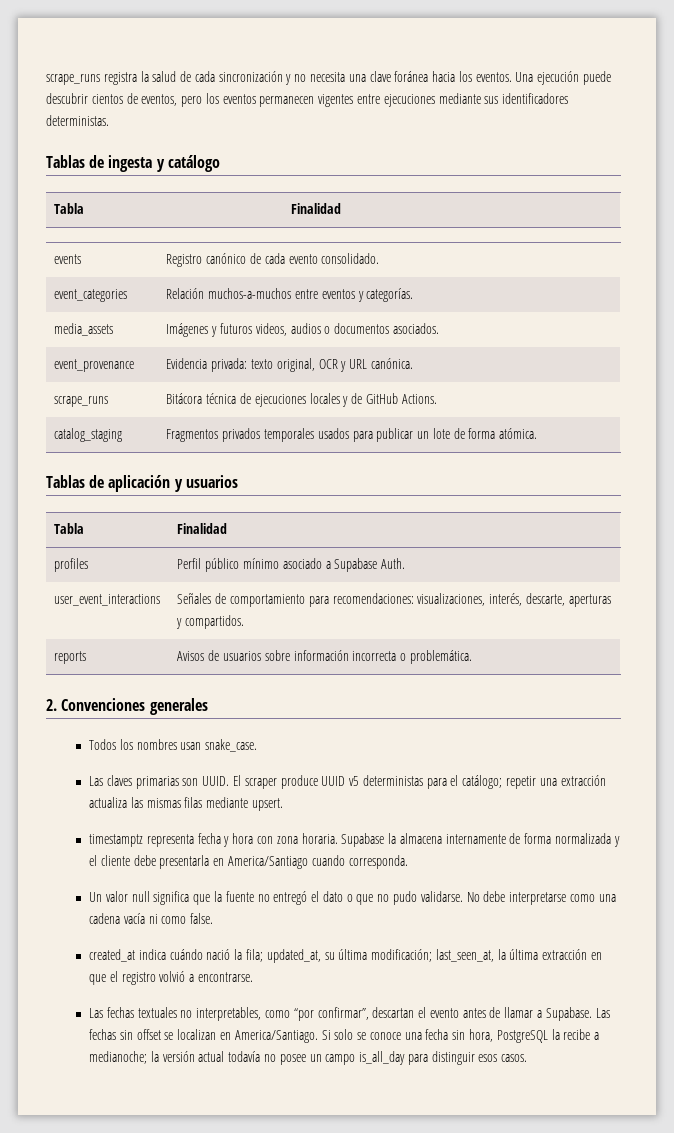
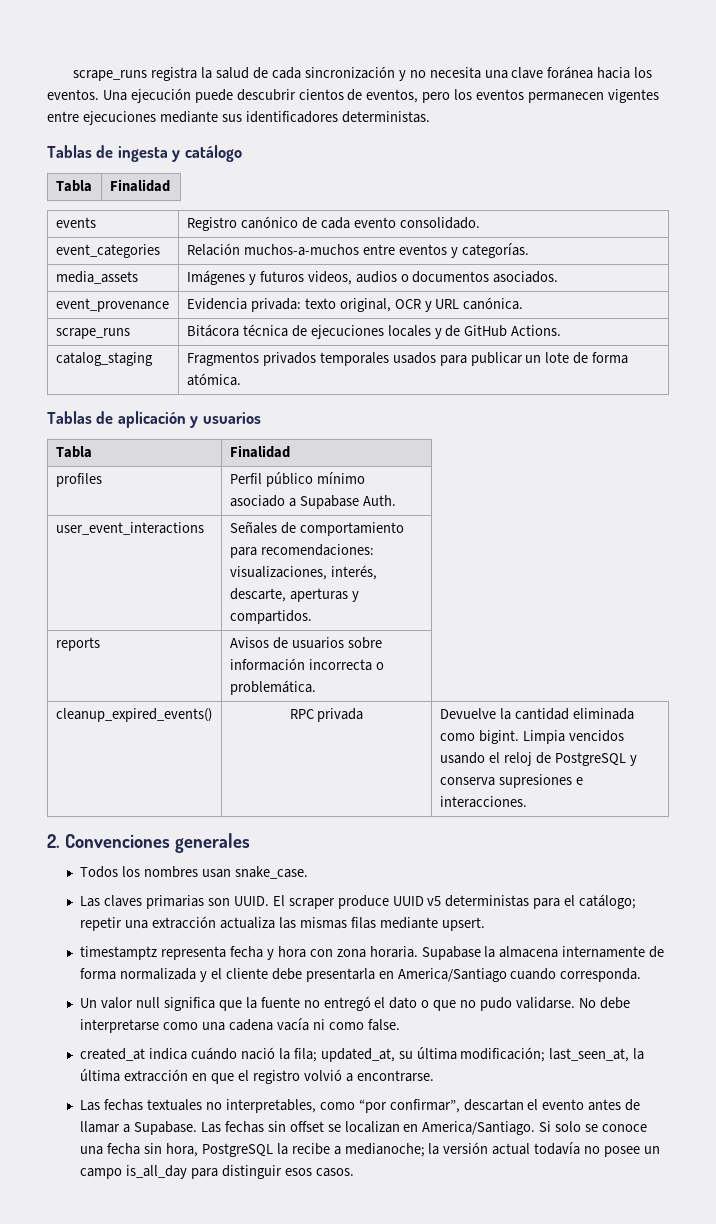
+ cleanup_expired_events() | RPC privada | Devuelve la cantidad eliminada como bigint. Limpia vencidos usando el reloj de PostgreSQL y conserva supresiones e interacciones.

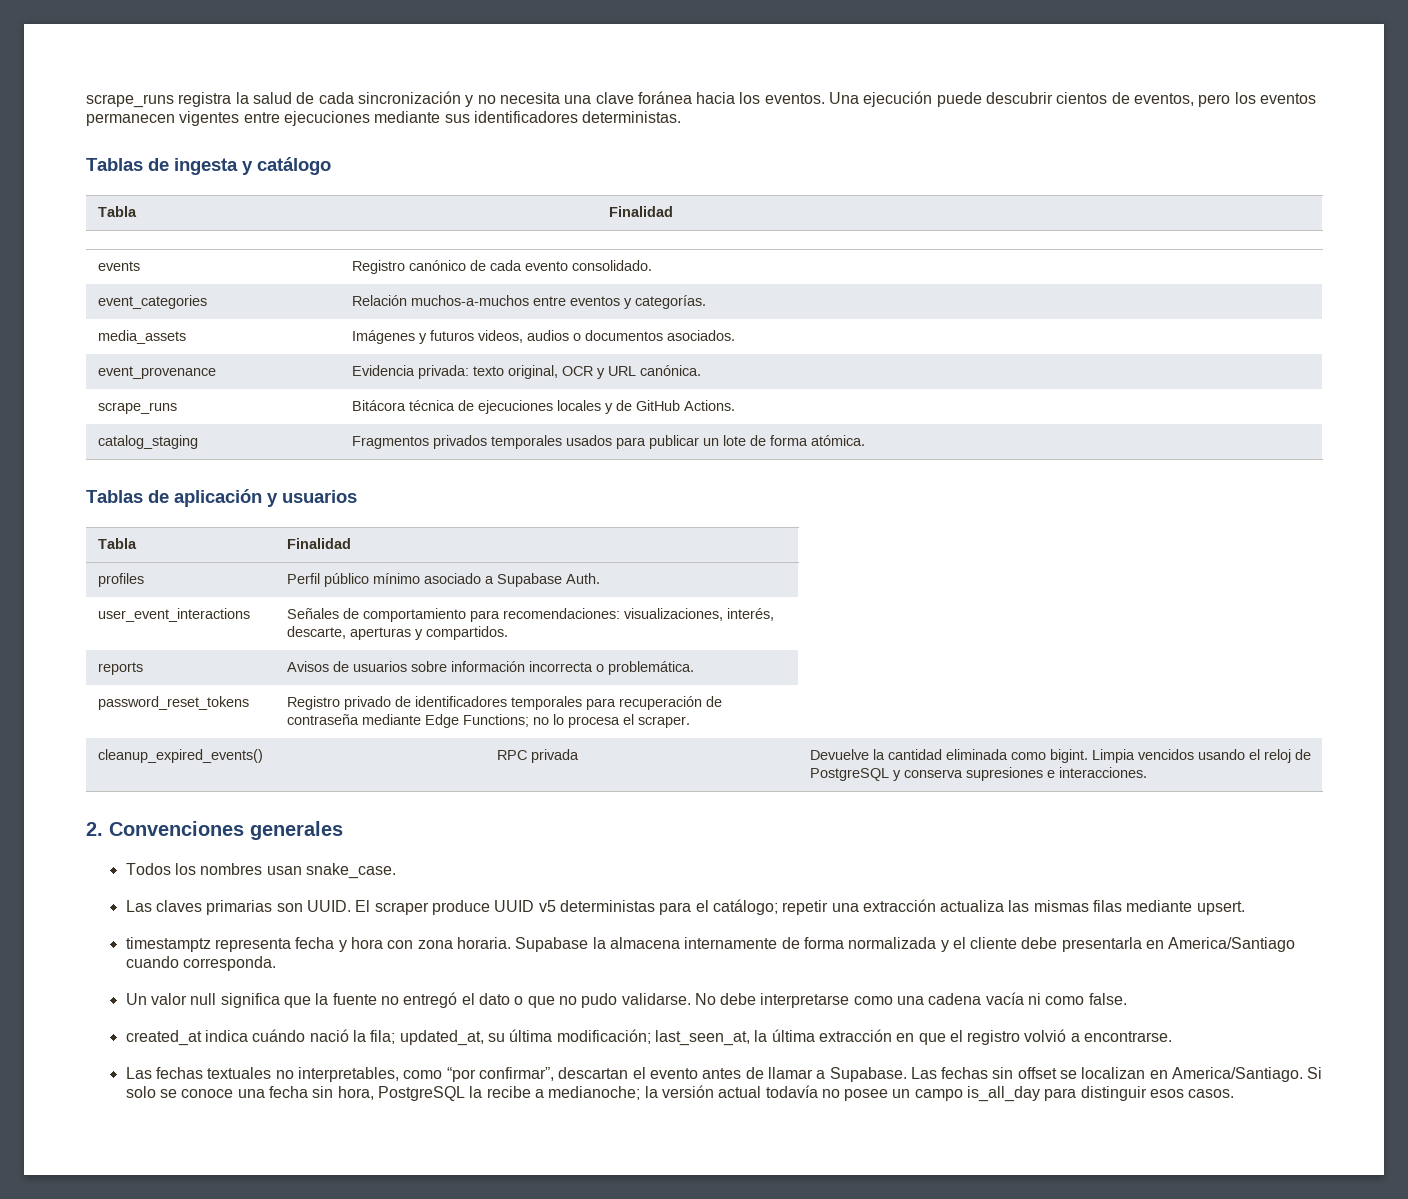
+ password_reset_tokens | Registro privado de identificadores temporales para recuperación de contraseña mediante Edge Functions; no lo procesa el scraper.

